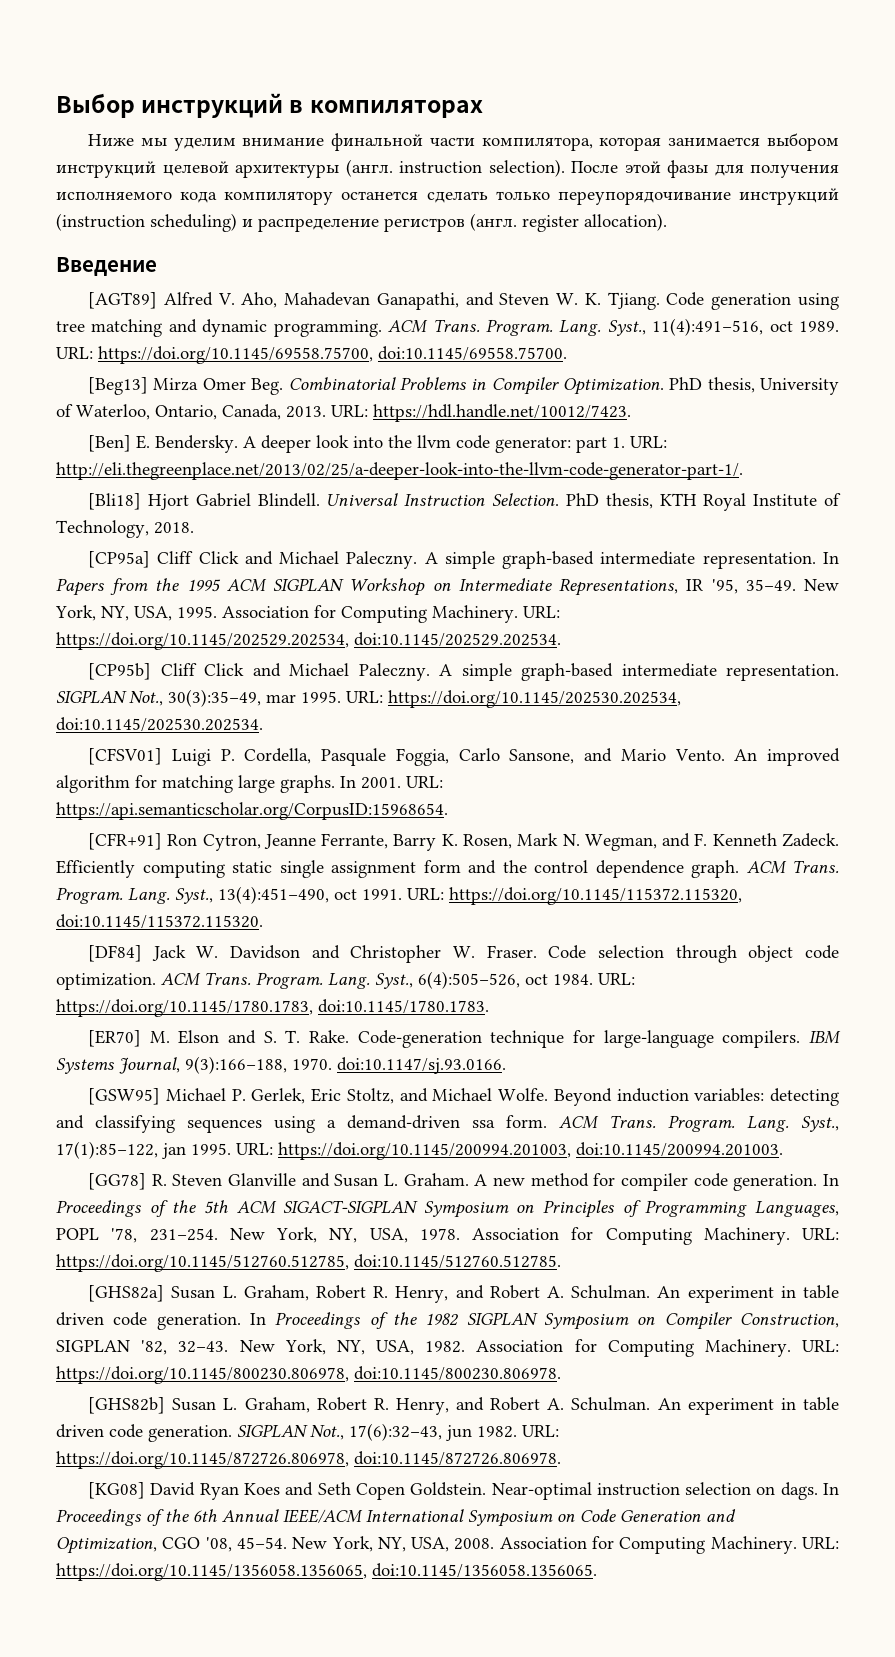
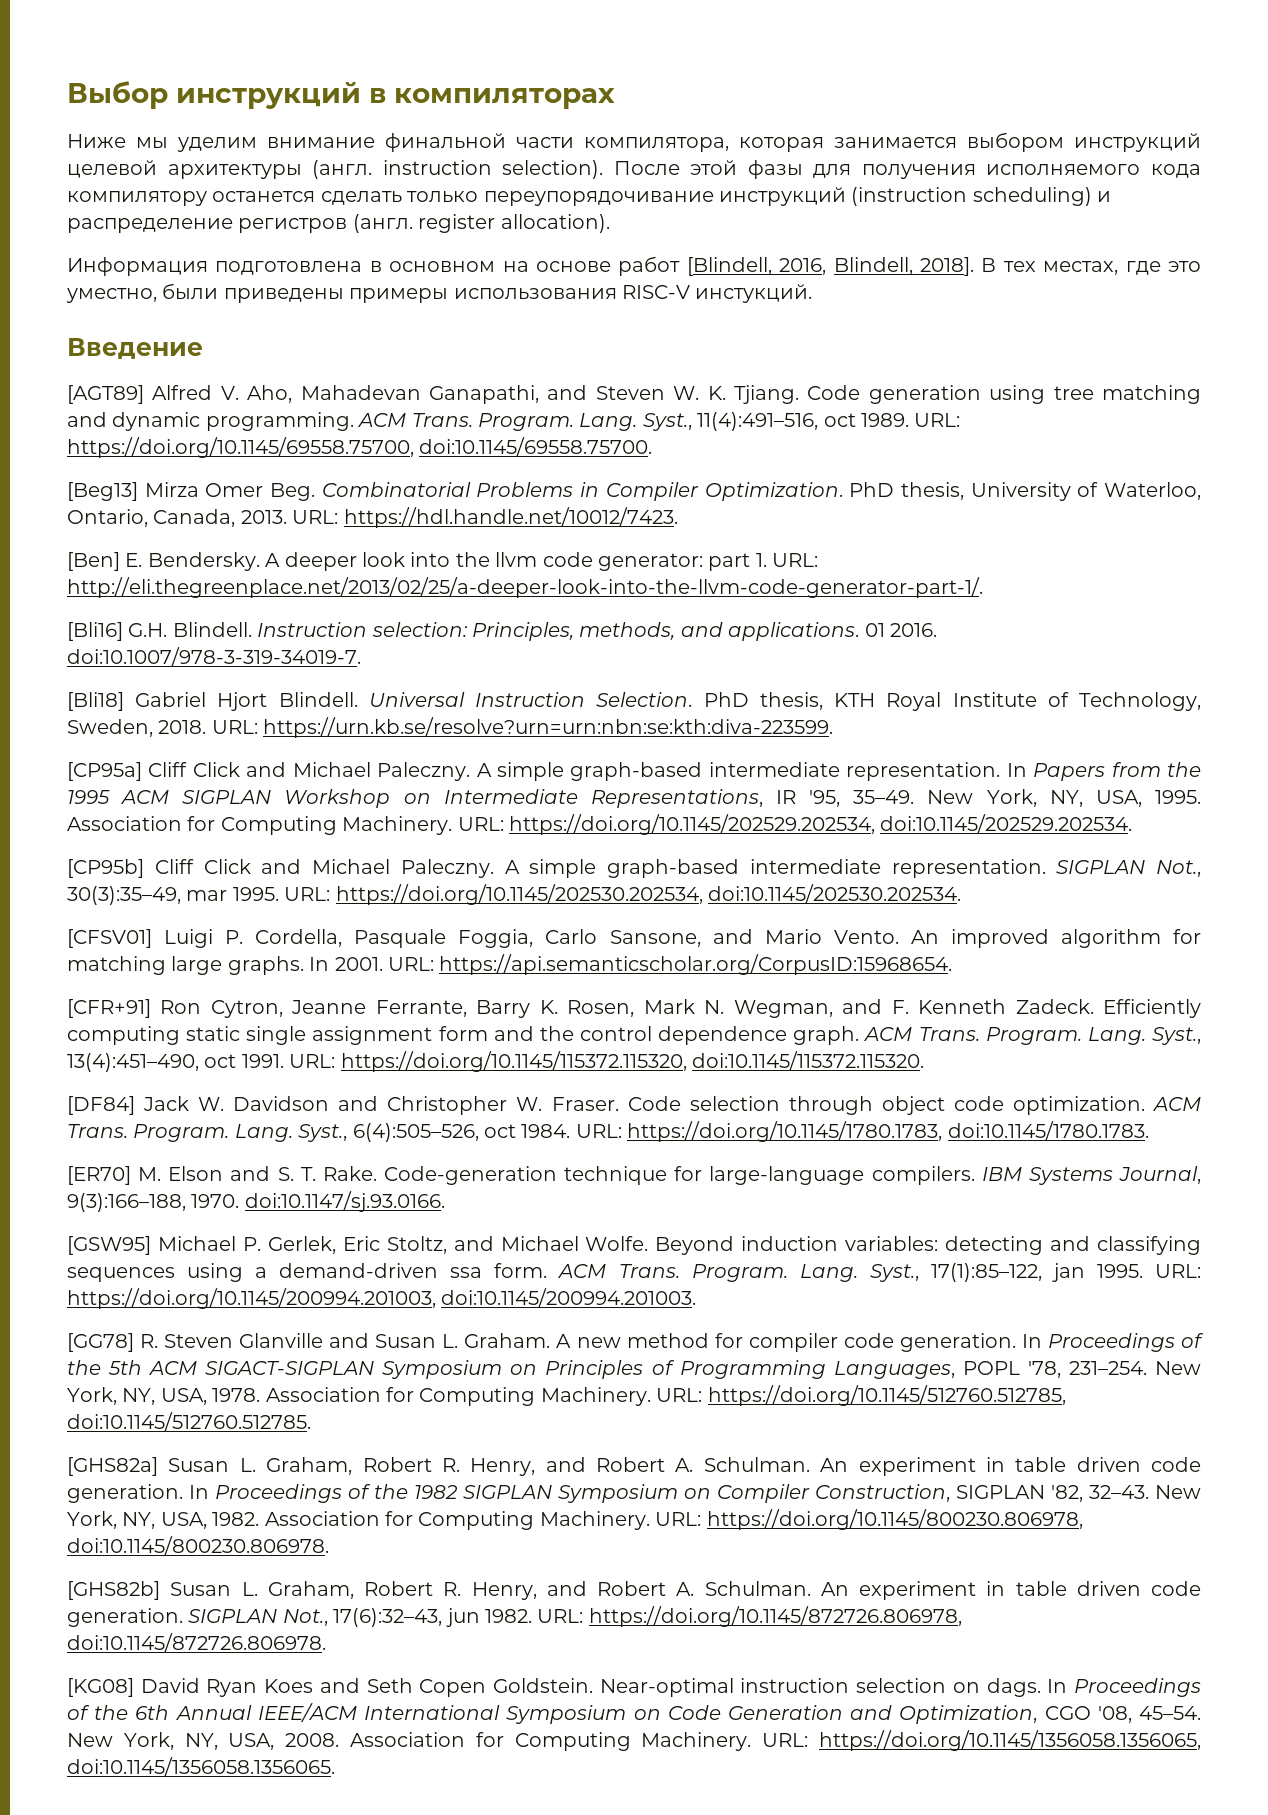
+ Информация подготовлена в основном на основе работ [Blindell, 2016, Blindell, 2018]. В тех местах, где это уместно, были приведены примеры использования RISC-V инстукций.
+ [Bli16] G.H. Blindell. Instruction selection: Principles, methods, and applications. 01 2016. doi:10.1007/978-3-319-34019-7.
- [Bli18] Hjort Gabriel Blindell.
+ [Bli18] Gabriel Hjort Blindell.
- PhD thesis, KTH Royal Institute of Technology, 2018.
+ PhD thesis, KTH Royal Institute of Technology, Sweden, 2018. URL: https://urn.kb.se/resolve?urn=urn:nbn:se:kth:diva-223599.

